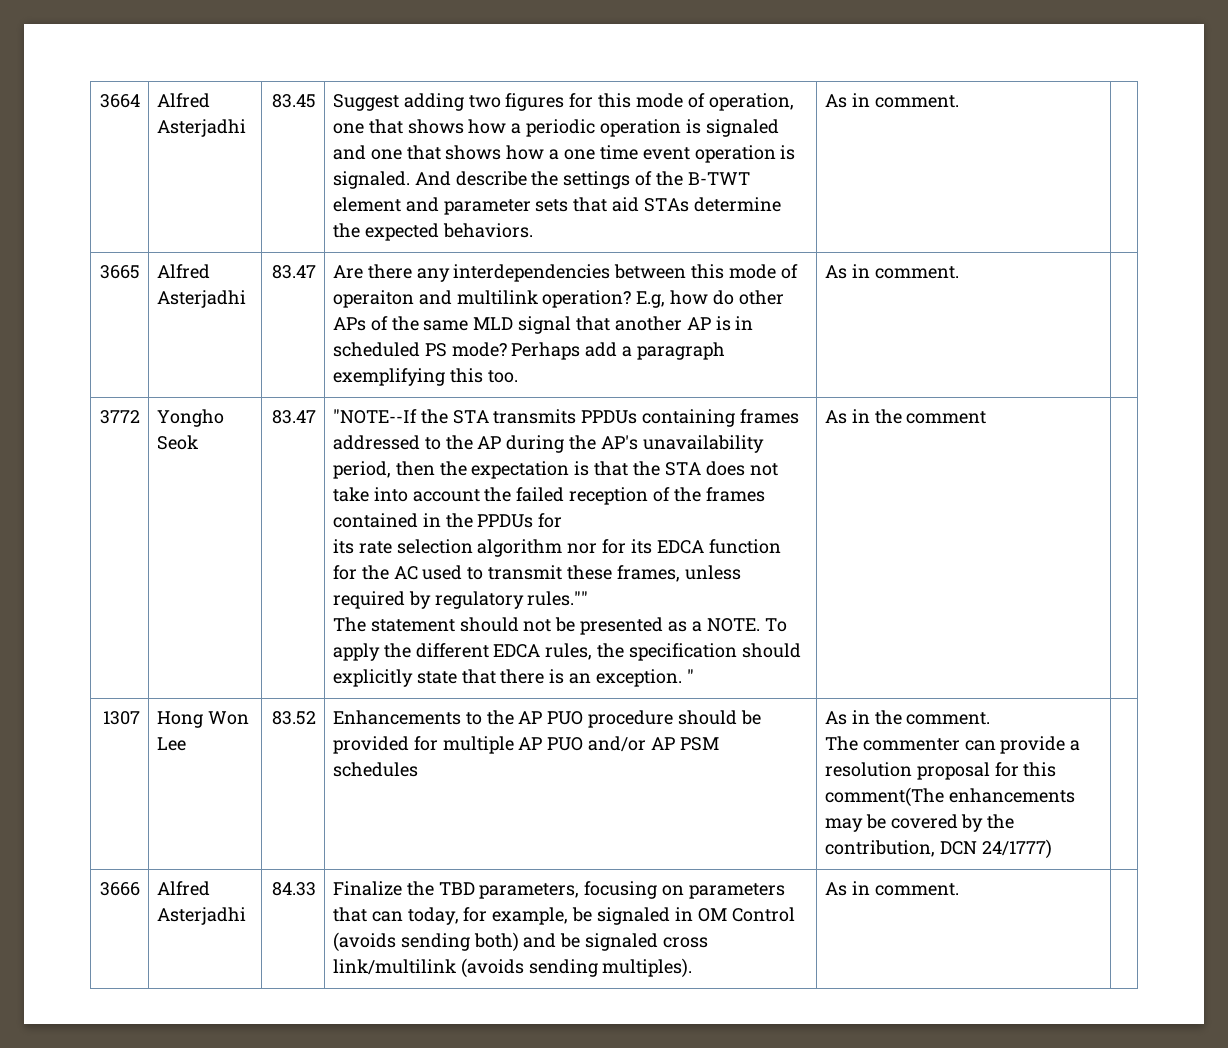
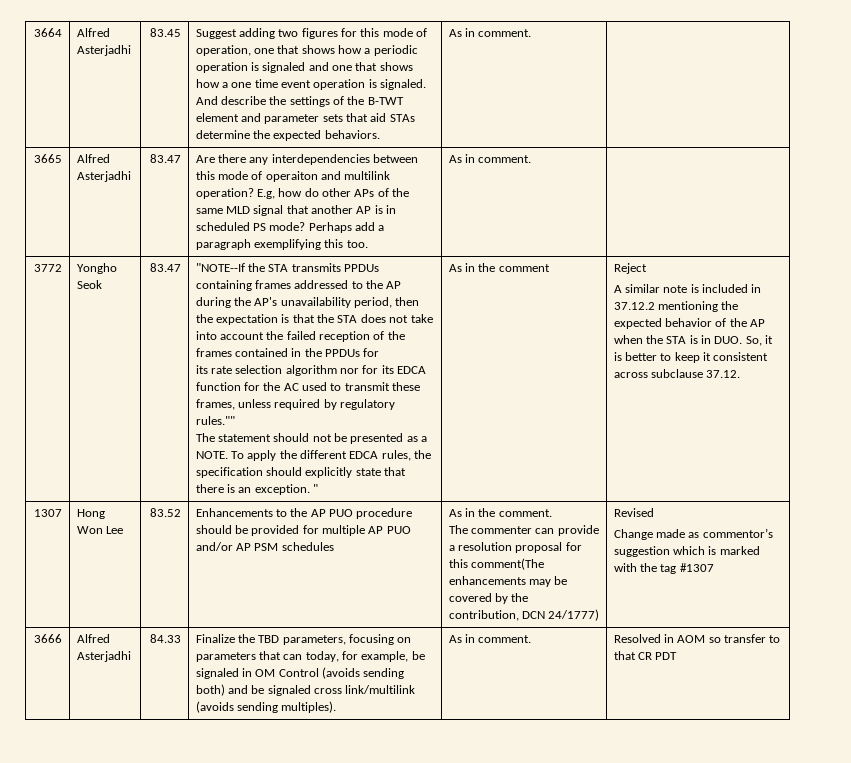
+ Reject
+ A similar note is included in 37.12.2 mentioning the expected behavior of the AP when the STA is in DUO. So, it is better to keep it consistent across subclause 37.12.
+ Revised
+ Change made as commentor’s suggestion which is marked with the tag #1307
+ Resolved in AOM so transfer to that CR PDT

